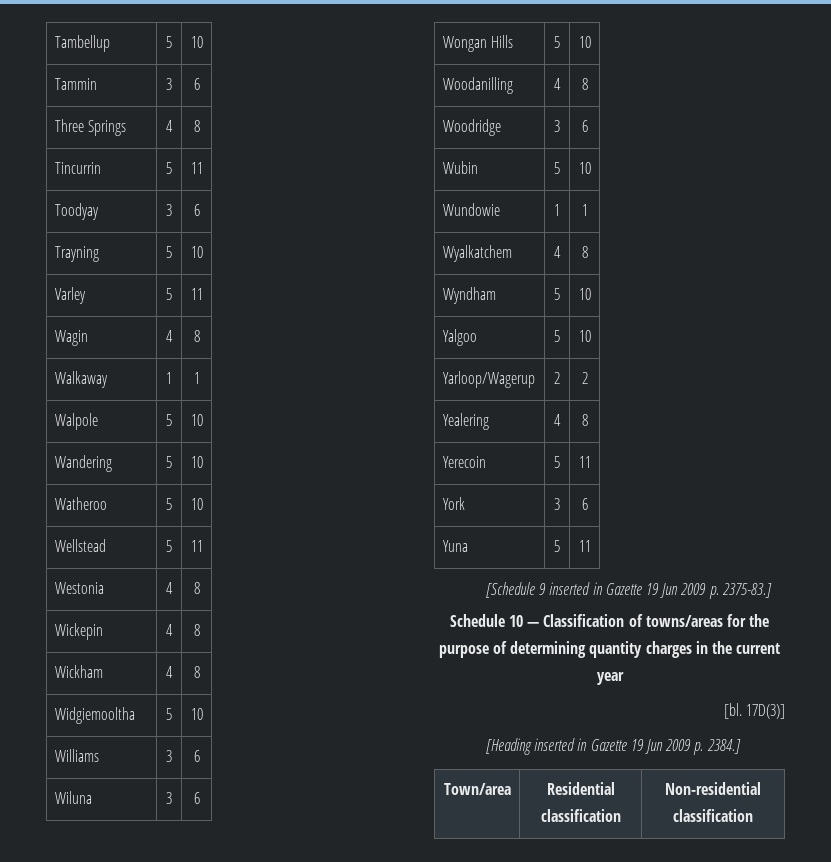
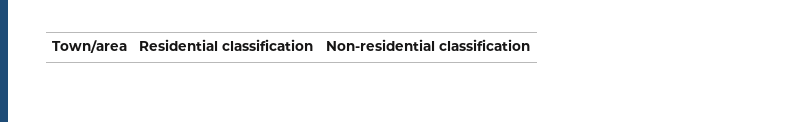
- Tambellup | 5 | 10
- Tammin | 3 | 6
- Three Springs | 4 | 8
- Tincurrin | 5 | 11
- Toodyay | 3 | 6
- Trayning | 5 | 10
- Varley | 5 | 11
- Wagin | 4 | 8
- Walkaway | 1 | 1
- Walpole | 5 | 10
- Wandering | 5 | 10
- Watheroo | 5 | 10
- Wellstead | 5 | 11
- Westonia | 4 | 8
- Wickepin | 4 | 8
- Wickham | 4 | 8
- Widgiemooltha | 5 | 10
- Williams | 3 | 6
- Wiluna | 3 | 6
- Wongan Hills | 5 | 10
- Woodanilling | 4 | 8
- Woodridge | 3 | 6
- Wubin | 5 | 10
- Wundowie | 1 | 1
- Wyalkatchem | 4 | 8
- Wyndham | 5 | 10
- Yalgoo | 5 | 10
- Yarloop/Wagerup | 2 | 2
- Yealering | 4 | 8
- Yerecoin | 5 | 11
- York | 3 | 6
- Yuna | 5 | 11
- [Schedule 9 inserted in Gazette 19 Jun 2009 p. 2375-83.]
- Schedule 10 — Classification of towns/areas for the purpose of determining quantity charges in the current year
- [bl. 17D(3)]
- [Heading inserted in Gazette 19 Jun 2009 p. 2384.]

